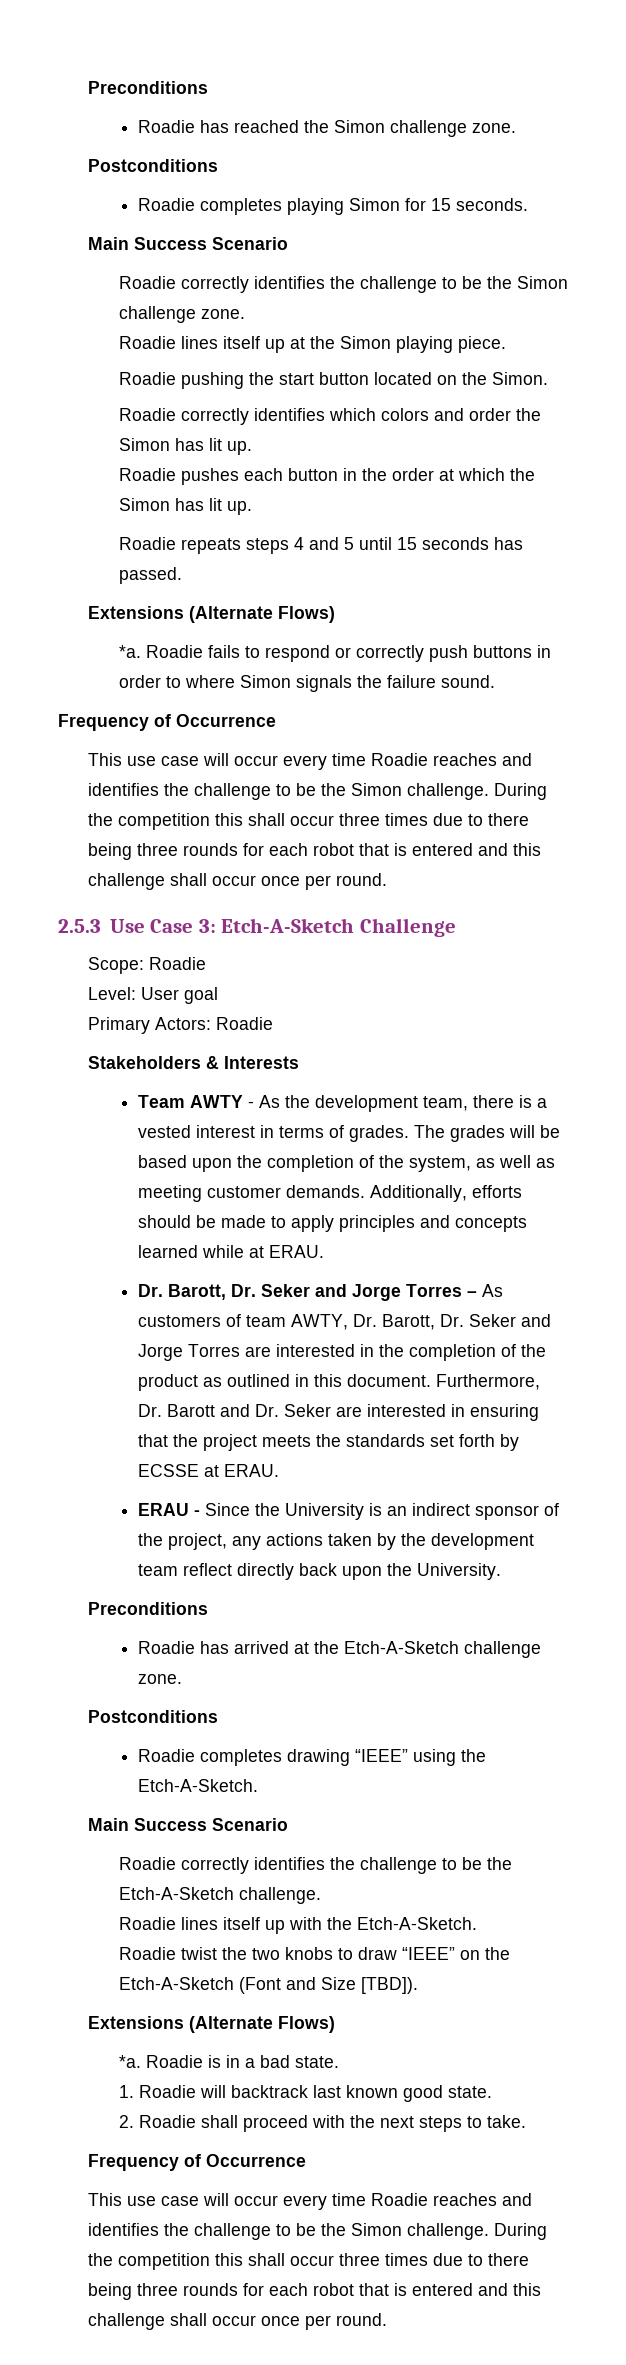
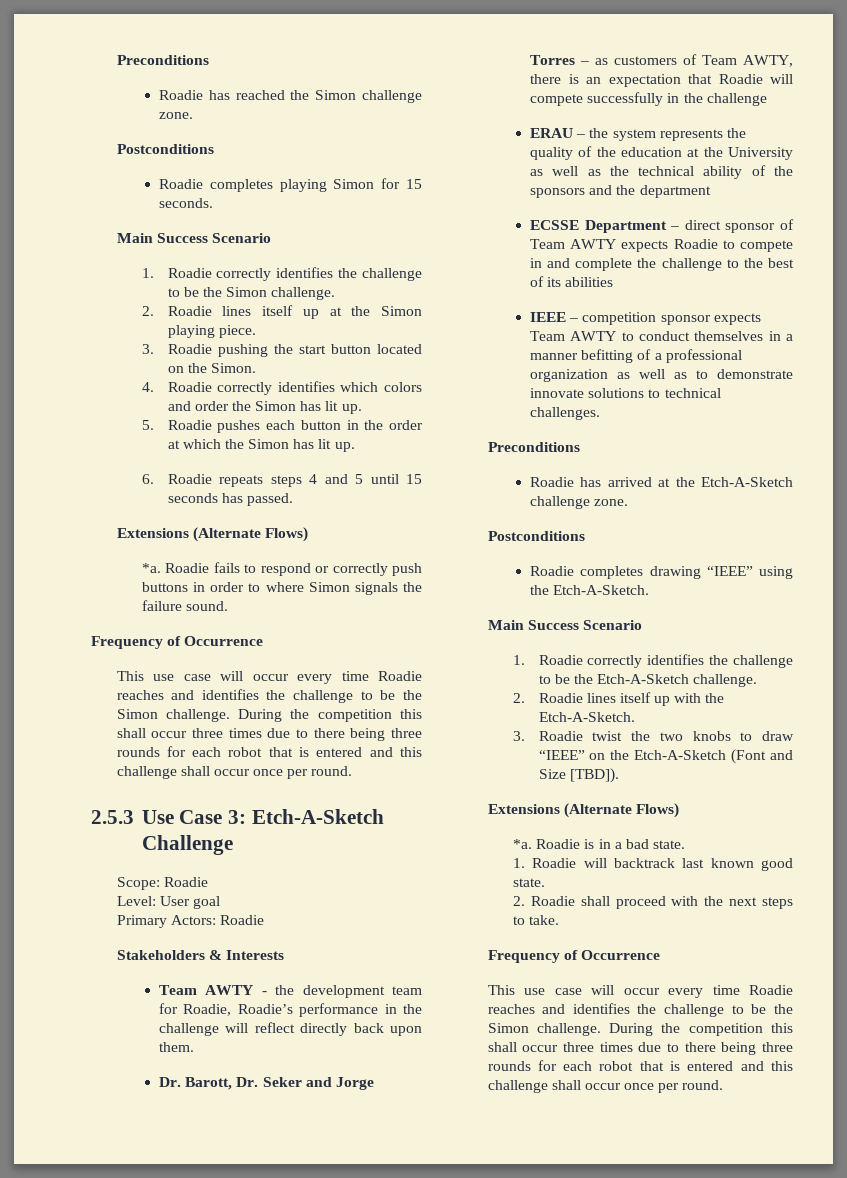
- Roadie correctly identifies the challenge to be the Simon challenge zone.
- Roadie lines itself up at the Simon playing piece.
+ 1. Roadie correctly identifies the challenge to be the Simon challenge.
+ 2. Roadie lines itself up at the Simon playing piece.
- Roadie pushing the start button located on the Simon.
+ 3. Roadie pushing the start button located on the Simon.
- Roadie correctly identifies which colors and order the Simon has lit up.
+ 4. Roadie correctly identifies which colors and order the Simon has lit up.
- Roadie pushes each button in the order at which the Simon has lit up.
+ 5. Roadie pushes each button in the order at which the Simon has lit up.
- Roadie repeats steps 4 and 5 until 15 seconds has passed.
+ 6. Roadie repeats steps 4 and 5 until 15 seconds has passed.
- Team AWTY - As the development team, there is a vested interest in terms of grades. The grades will be based upon the completion of the system, as well as meeting customer demands. Additionally, efforts should be made to apply principles and concepts learned while at ERAU.
+ Team AWTY - the development team for Roadie, Roadie’s performance in the challenge will reflect directly back upon them.
- Dr. Barott, Dr. Seker and Jorge Torres – As customers of team AWTY, Dr. Barott, Dr. Seker and Jorge Torres are interested in the completion of the product as outlined in this document. Furthermore, Dr. Barott and Dr. Seker are interested in ensuring that the project meets the standards set forth by ECSSE at ERAU.
- ERAU - Since the University is an indirect sponsor of the project, any actions taken by the development team reflect directly back upon the University.
+ Dr. Barott, Dr. Seker and Jorge Torres – as customers of Team AWTY, there is an expectation that Roadie will compete successfully in the challenge
+ ERAU – the system represents the quality of the education at the University as well as the technical ability of the sponsors and the department
+ ECSSE Department – direct sponsor of Team AWTY expects Roadie to compete in and complete the challenge to the best of its abilities
+ IEEE – competition sponsor expects Team AWTY to conduct themselves in a manner befitting of a professional organization as well as to demonstrate innovate solutions to technical challenges.
- Roadie correctly identifies the challenge to be the Etch-A-Sketch challenge.
+ 1. Roadie correctly identifies the challenge to be the Etch-A-Sketch challenge.
- Roadie lines itself up with the Etch-A-Sketch.
+ 2. Roadie lines itself up with the Etch-A-Sketch.
- Roadie twist the two knobs to draw “IEEE” on the Etch-A-Sketch (Font and Size [TBD]).
+ 3. Roadie twist the two knobs to draw “IEEE” on the Etch-A-Sketch (Font and Size [TBD]).

